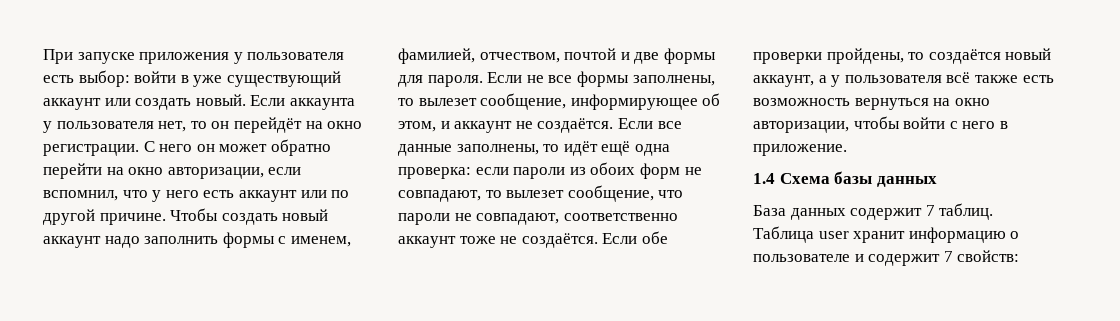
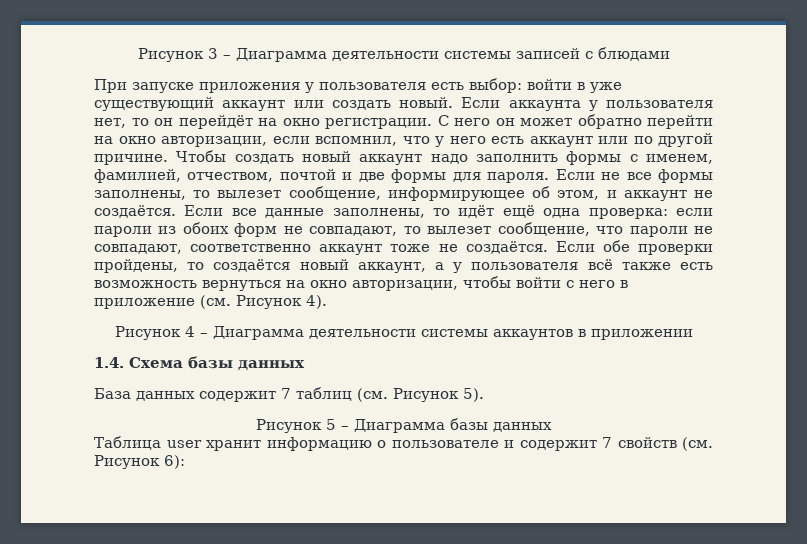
+ Рисунок 3 – Диаграмма деятельности системы записей с блюдами
- Если обе проверки пройдены, то создаётся новый аккаунт, а у пользователя всё также есть возможность вернуться на окно авторизации, чтобы войти с него в приложение.
- 1.4 Схема базы данных
+ Если обе проверки пройдены, то создаётся новый аккаунт, а у пользователя всё также есть возможность вернуться на окно авторизации, чтобы войти с него в приложение (см. Рисунок 4).
+ Рисунок 4 – Диаграмма деятельности системы аккаунтов в приложении
+ 1.4. Схема базы данных
- База данных содержит 7 таблиц.
+ База данных содержит 7 таблиц (см. Рисунок 5).
+ Рисунок 5 – Диаграмма базы данных
- Таблица user хранит информацию о пользователе и содержит 7 свойств:
+ Таблица user хранит информацию о пользователе и содержит 7 свойств (см. Рисунок 6):

